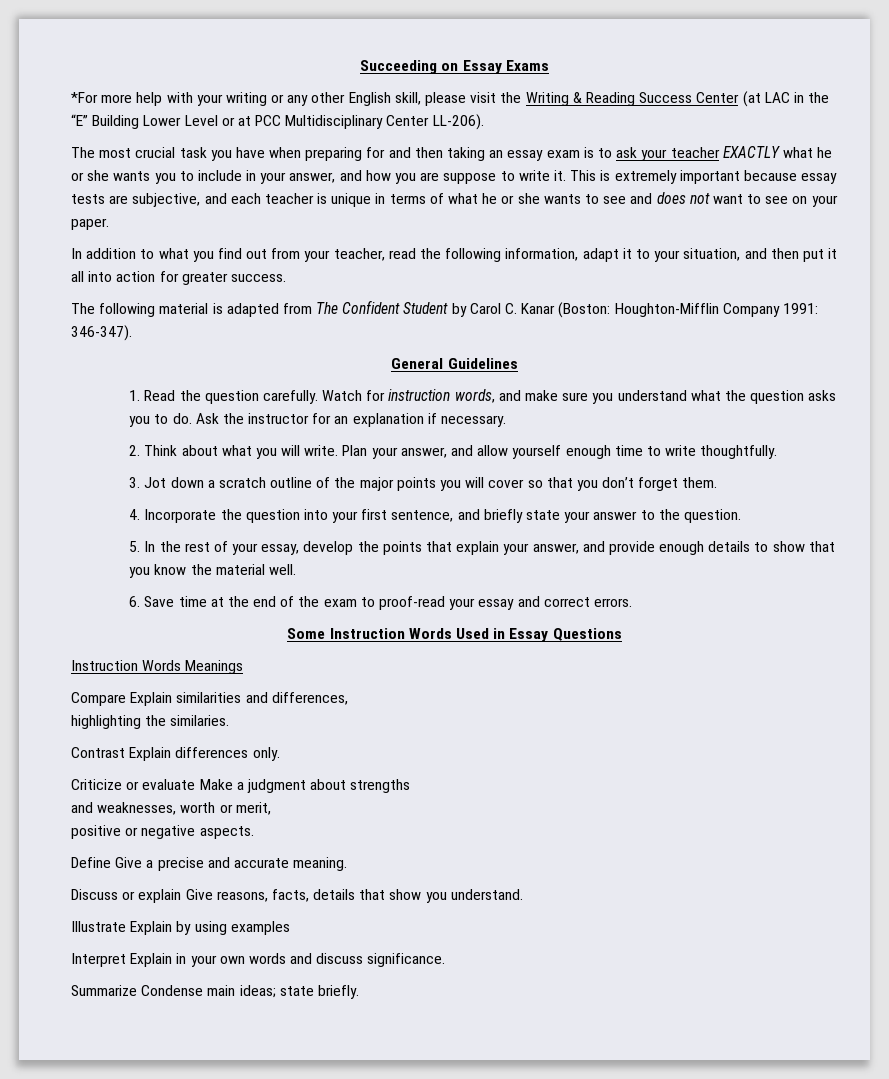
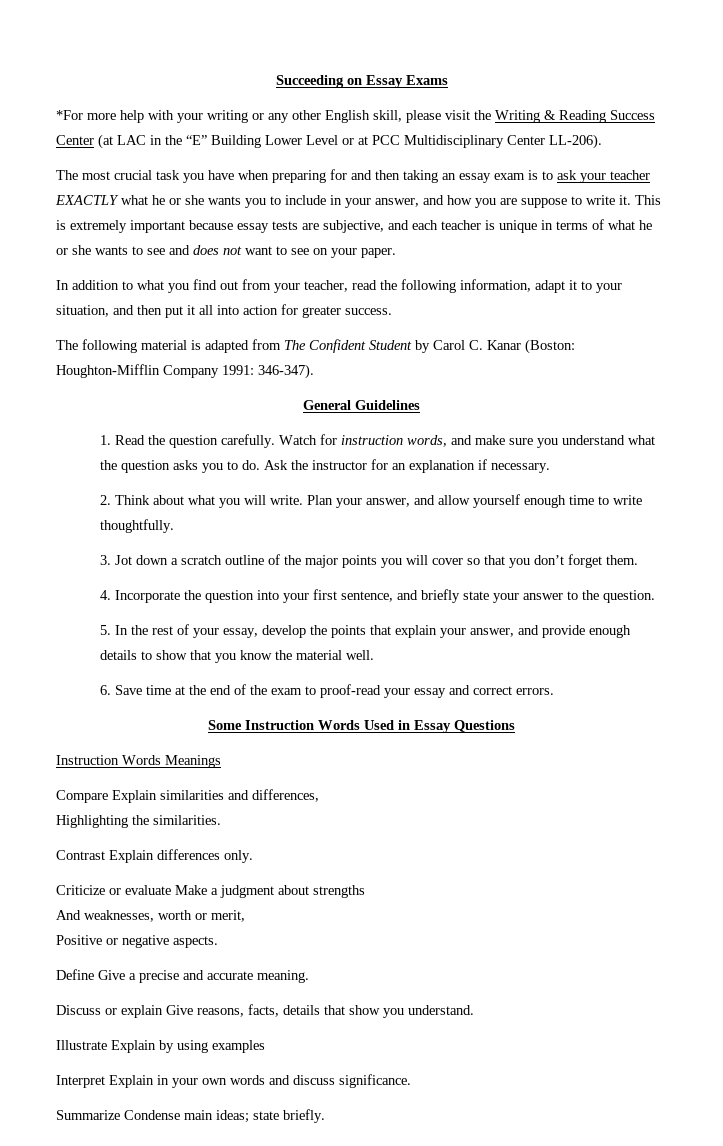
- highlighting the similaries.
+ Highlighting the similarities.
- and weaknesses, worth or merit,
+ And weaknesses, worth or merit,
- positive or negative aspects.
+ Positive or negative aspects.

